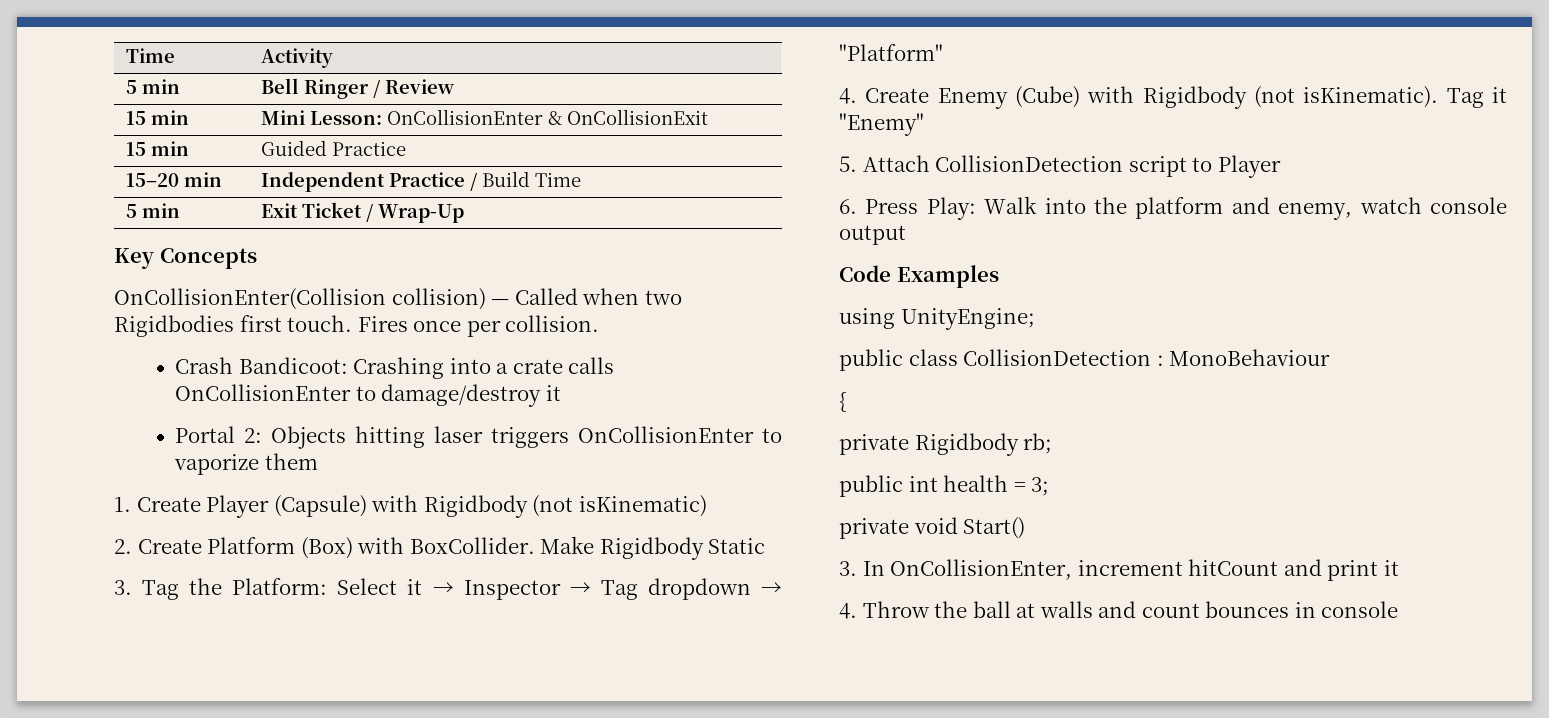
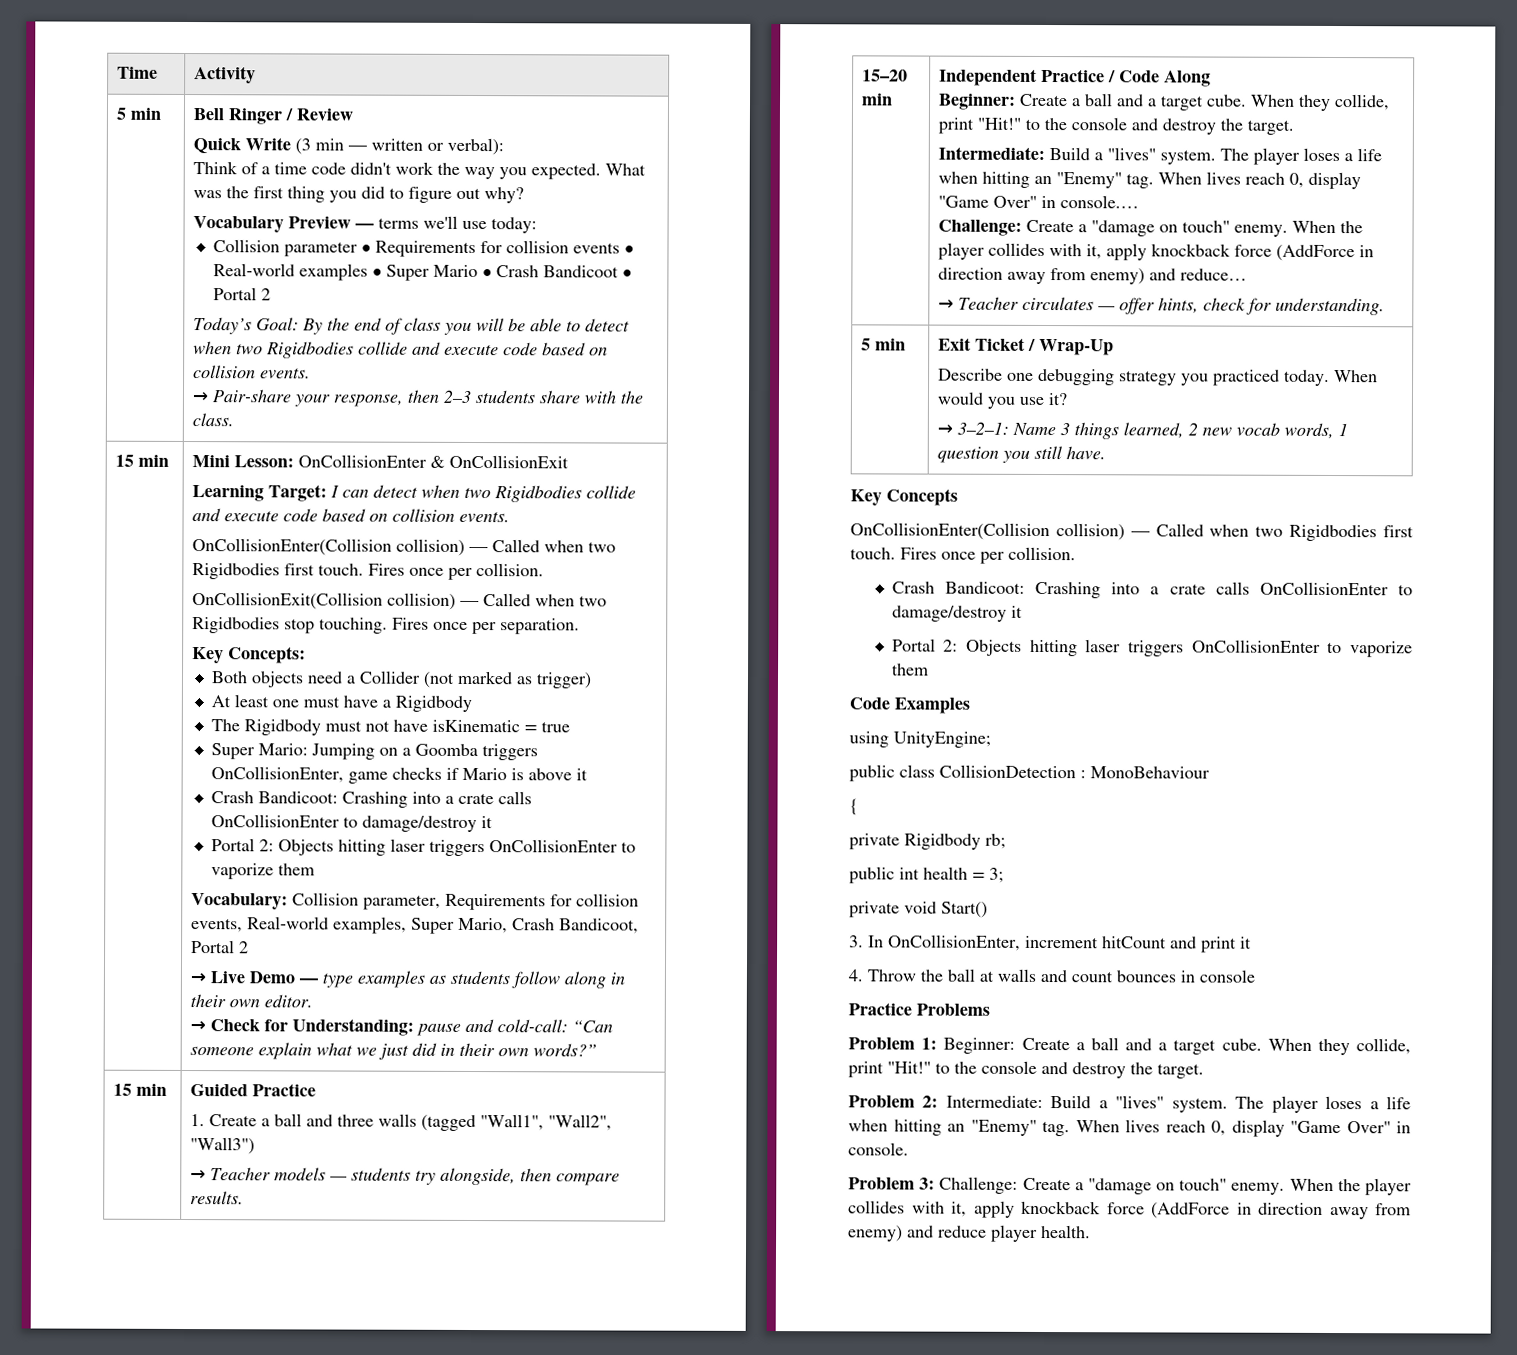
+ Quick Write (3 min — written or verbal):
+ Think of a time code didn't work the way you expected. What was the first thing you did to figure out why?
+ Vocabulary Preview — terms we'll use today:
+ Collision parameter • Requirements for collision events • Real-world examples • Super Mario • Crash Bandicoot • Portal 2
+ Today’s Goal: By the end of class you will be able to detect when two Rigidbodies collide and execute code based on collision events.
+ → Pair-share your response, then 2–3 students share with the class.
+ Learning Target: I can detect when two Rigidbodies collide and execute code based on collision events.
+ OnCollisionEnter(Collision collision) — Called when two Rigidbodies first touch. Fires once per collision.
+ OnCollisionExit(Collision collision) — Called when two Rigidbodies stop touching. Fires once per separation.
+ Key Concepts:
+ Both objects need a Collider (not marked as trigger)
+ At least one must have a Rigidbody
+ The Rigidbody must not have isKinematic = true
+ Super Mario: Jumping on a Goomba triggers OnCollisionEnter, game checks if Mario is above it
+ Crash Bandicoot: Crashing into a crate calls OnCollisionEnter to damage/destroy it
+ Portal 2: Objects hitting laser triggers OnCollisionEnter to vaporize them
+ Vocabulary: Collision parameter, Requirements for collision events, Real-world examples, Super Mario, Crash Bandicoot, Portal 2
+ → Live Demo — type examples as students follow along in their own editor.
+ → Check for Understanding: pause and cold-call: “Can someone explain what we just did in their own words?”
  15 min | Guided Practice
+ 1. Create a ball and three walls (tagged "Wall1", "Wall2", "Wall3")
+ → Teacher models — students try alongside, then compare results.
- Independent Practice / Build Time
+ Independent Practice / Code Along
+ Beginner: Create a ball and a target cube. When they collide, print "Hit!" to the console and destroy the target.
+ Intermediate: Build a "lives" system. The player loses a life when hitting an "Enemy" tag. When lives reach 0, display "Game Over" in console.…
+ Challenge: Create a "damage on touch" enemy. When the player collides with it, apply knockback force (AddForce in direction away from enemy) and reduce…
+ → Teacher circulates — offer hints, check for understanding.
  5 min | Exit Ticket / Wrap-Up
+ Describe one debugging strategy you practiced today. When would you use it?
+ → 3–2–1: Name 3 things learned, 2 new vocab words, 1 question you still have.
- 1. Create Player (Capsule) with Rigidbody (not isKinematic)
- 2. Create Platform (Box) with BoxCollider. Make Rigidbody Static
- 3. Tag the Platform: Select it → Inspector → Tag dropdown → "Platform"
- 4. Create Enemy (Cube) with Rigidbody (not isKinematic). Tag it "Enemy"
- 5. Attach CollisionDetection script to Player
- 6. Press Play: Walk into the platform and enemy, watch console output
+ Practice Problems
+ Problem 1: Beginner: Create a ball and a target cube. When they collide, print "Hit!" to the console and destroy the target.
+ Problem 2: Intermediate: Build a "lives" system. The player loses a life when hitting an "Enemy" tag. When lives reach 0, display "Game Over" in console.
+ Problem 3: Challenge: Create a "damage on touch" enemy. When the player collides with it, apply knockback force (AddForce in direction away from enemy) and reduce player health.

